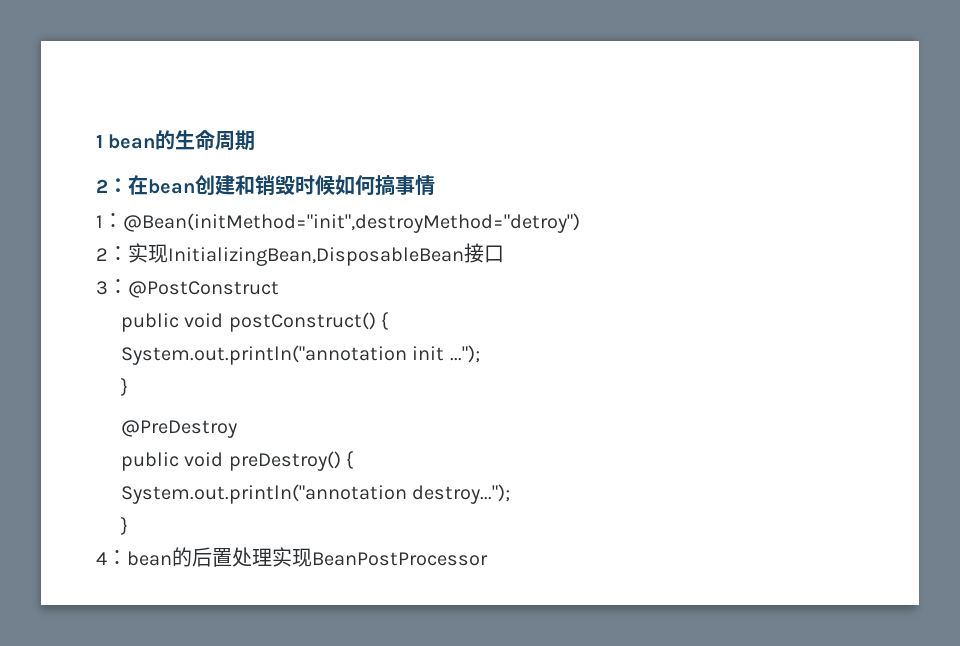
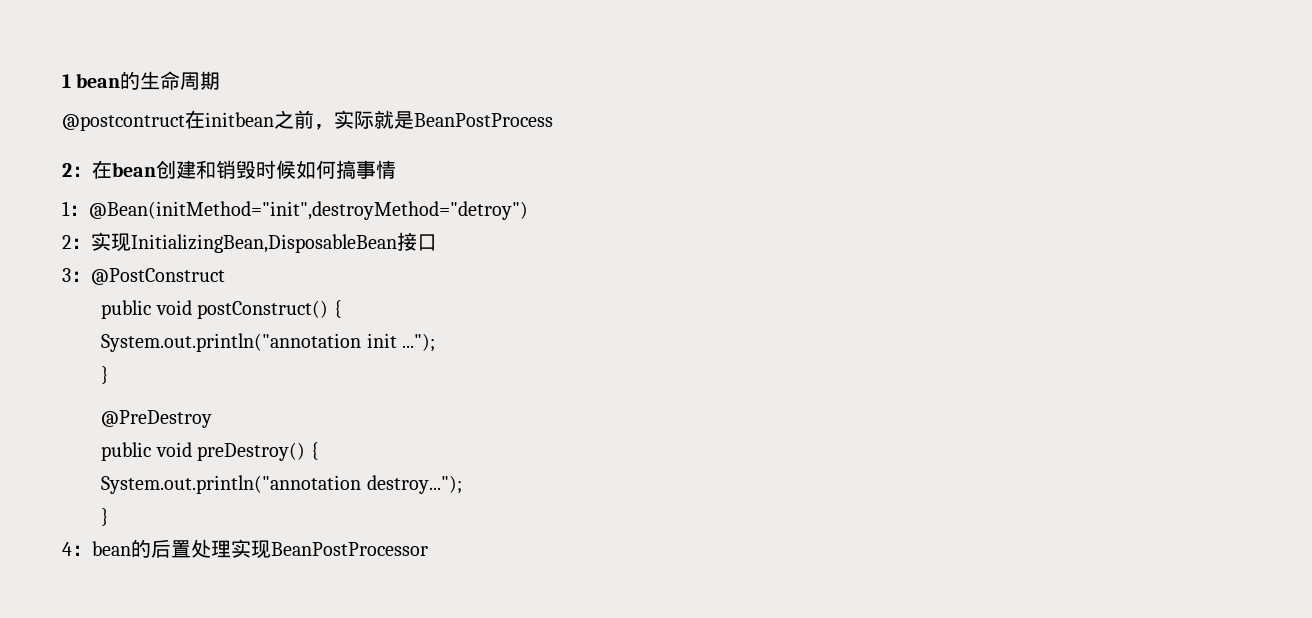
+ @postcontruct在initbean之前，实际就是BeanPostProcess

